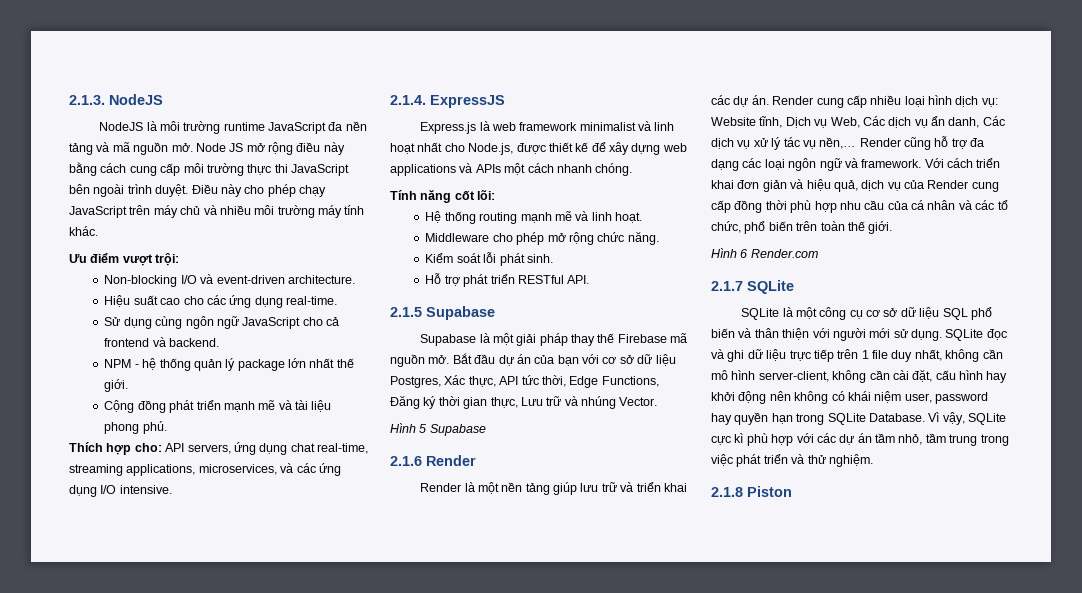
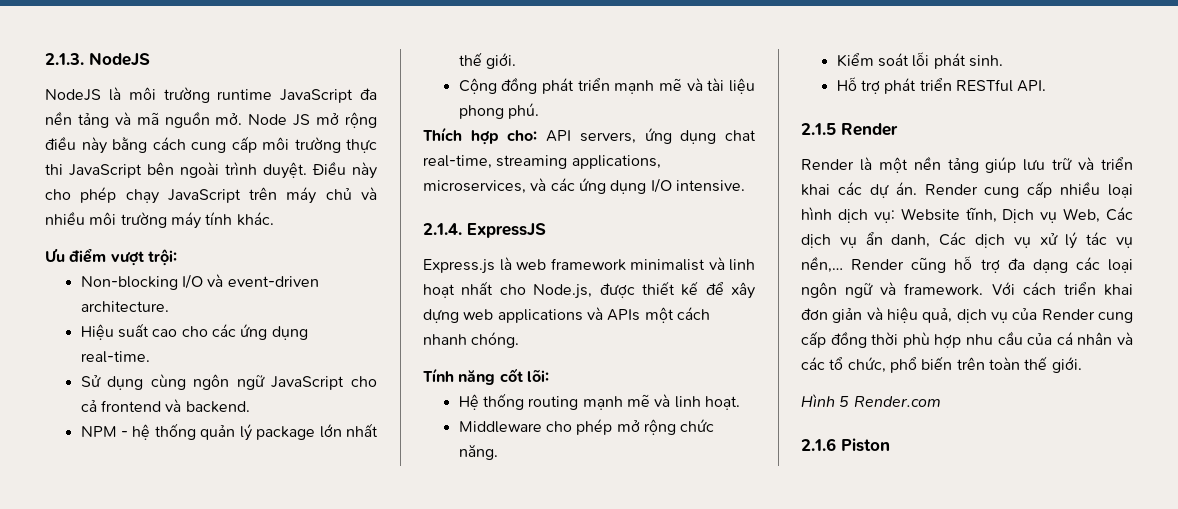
- 2.1.5 Supabase
- Supabase là một giải pháp thay thế Firebase mã nguồn mở. Bắt đầu dự án của bạn với cơ sở dữ liệu Postgres, Xác thực, API tức thời, Edge Functions, Đăng ký thời gian thực, Lưu trữ và nhúng Vector.
- Hình 5 Supabase
- 2.1.6 Render
+ 2.1.5 Render
- Hình 6 Render.com
+ Hình 5 Render.com
- 2.1.7 SQLite
- SQLite là một công cụ cơ sở dữ liệu SQL phổ biến và thân thiện với người mới sử dụng. SQLite đọc và ghi dữ liệu trực tiếp trên 1 file duy nhất, không cần mô hình server-client, không cần cài đặt, cấu hình hay khởi động nên không có khái niệm user, password hay quyền hạn trong SQLite Database. Vì vậy, SQLite cực kì phù hợp với các dự án tầm nhỏ, tầm trung trong việc phát triển và thử nghiệm.
- 2.1.8 Piston
+ 2.1.6 Piston

